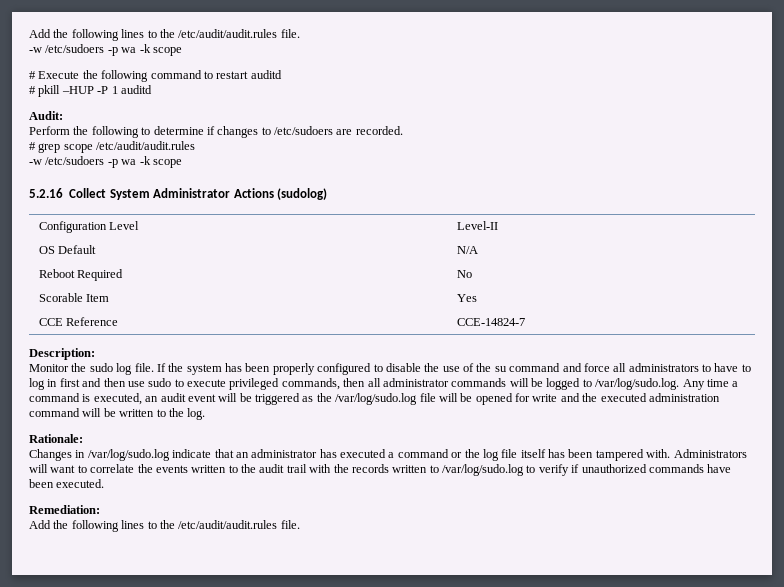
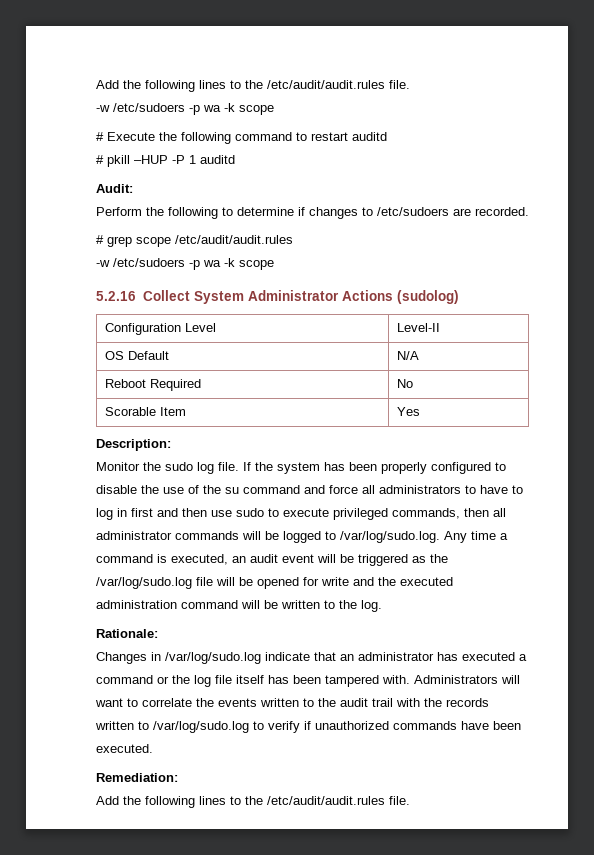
- CCE Reference | CCE-14824-7

